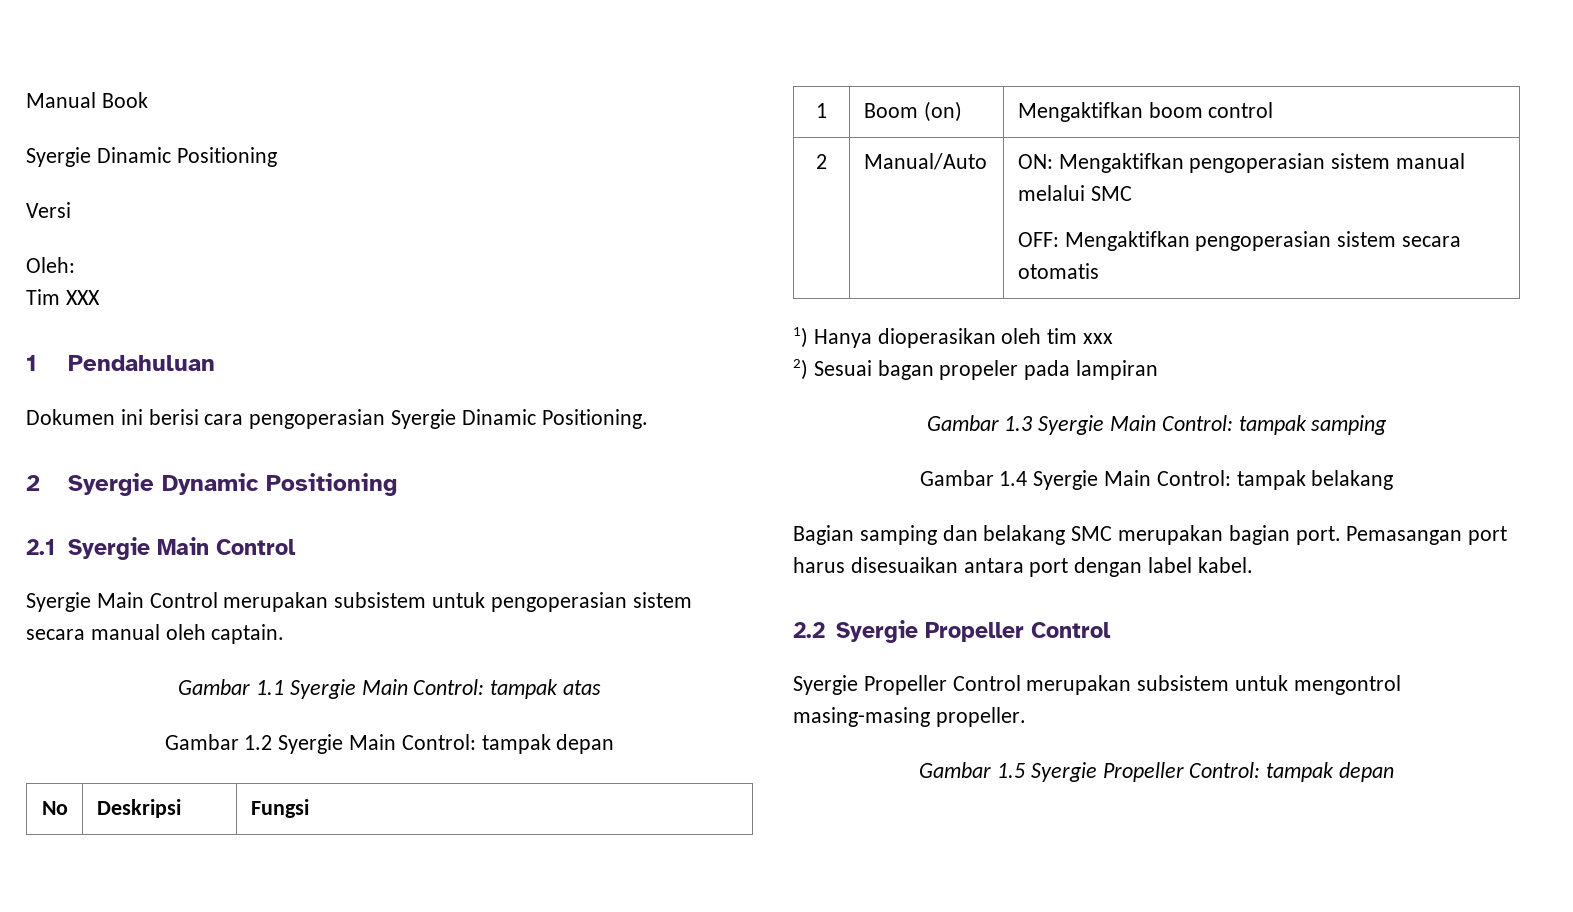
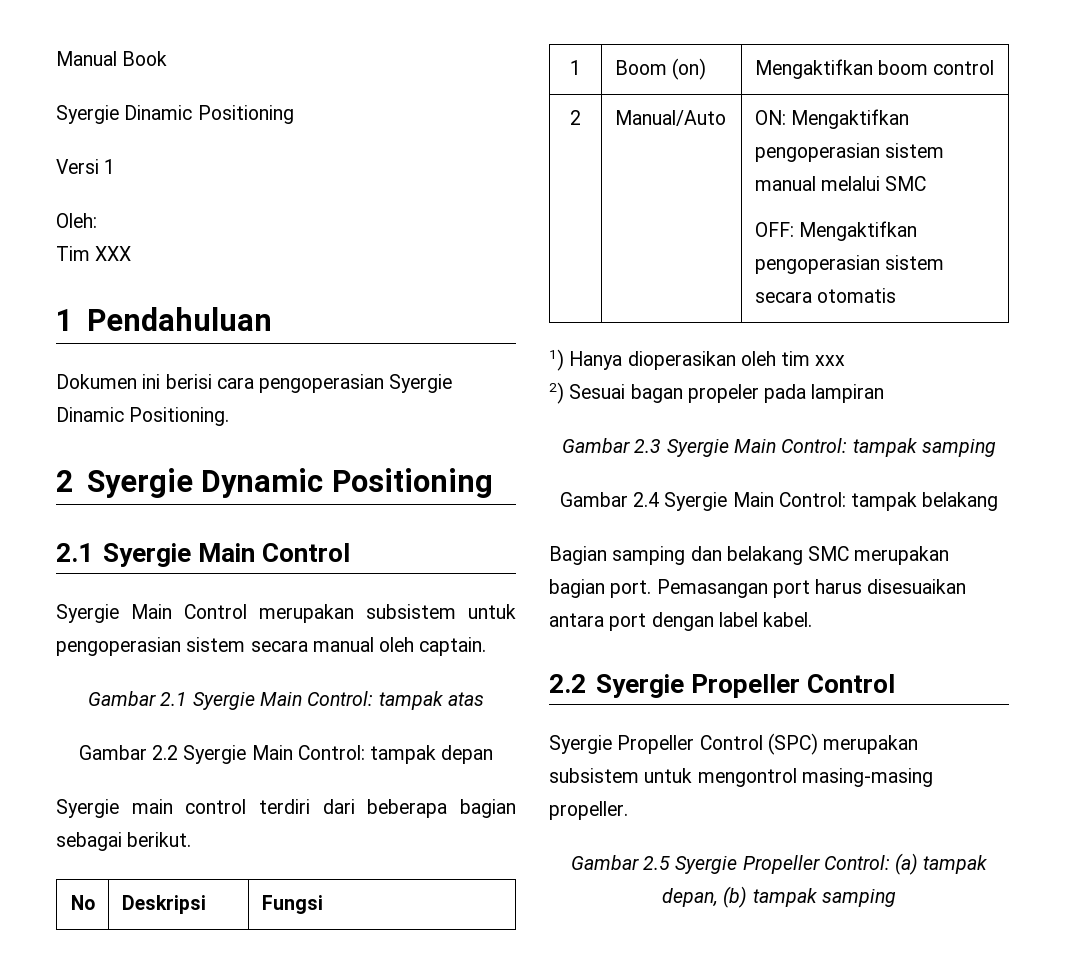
- Versi
+ Versi 1
- Gambar 1.1 Syergie Main Control: tampak atas
+ Gambar 2.1 Syergie Main Control: tampak atas
- Gambar 1.2 Syergie Main Control: tampak depan
+ Gambar 2.2 Syergie Main Control: tampak depan
+ Syergie main control terdiri dari beberapa bagian sebagai berikut.
- Gambar 1.3 Syergie Main Control: tampak samping
+ Gambar 2.3 Syergie Main Control: tampak samping
- Gambar 1.4 Syergie Main Control: tampak belakang
+ Gambar 2.4 Syergie Main Control: tampak belakang
- Syergie Propeller Control merupakan subsistem untuk mengontrol masing-masing propeller.
+ Syergie Propeller Control (SPC) merupakan subsistem untuk mengontrol masing-masing propeller.
- Gambar 1.5 Syergie Propeller Control: tampak depan
+ Gambar 2.5 Syergie Propeller Control: (a) tampak depan, (b) tampak samping

